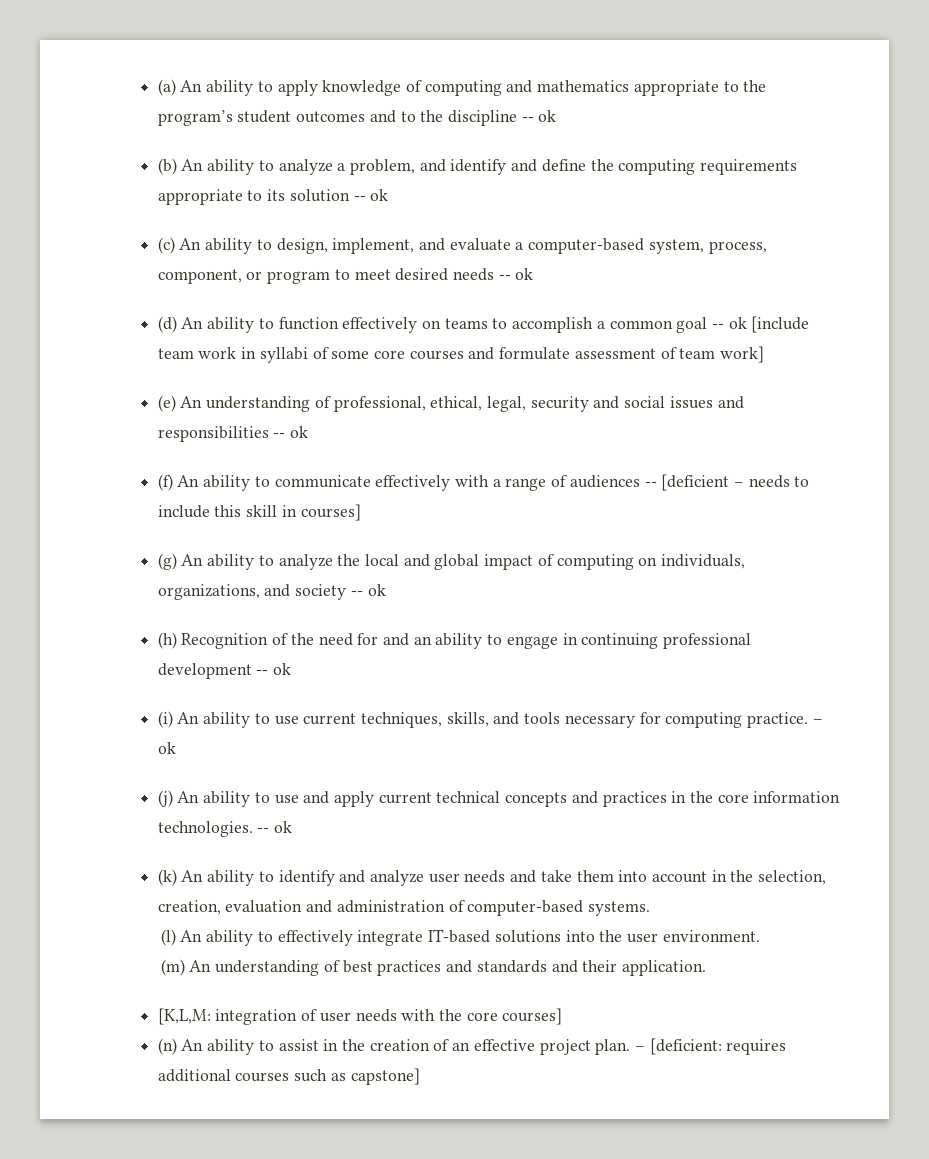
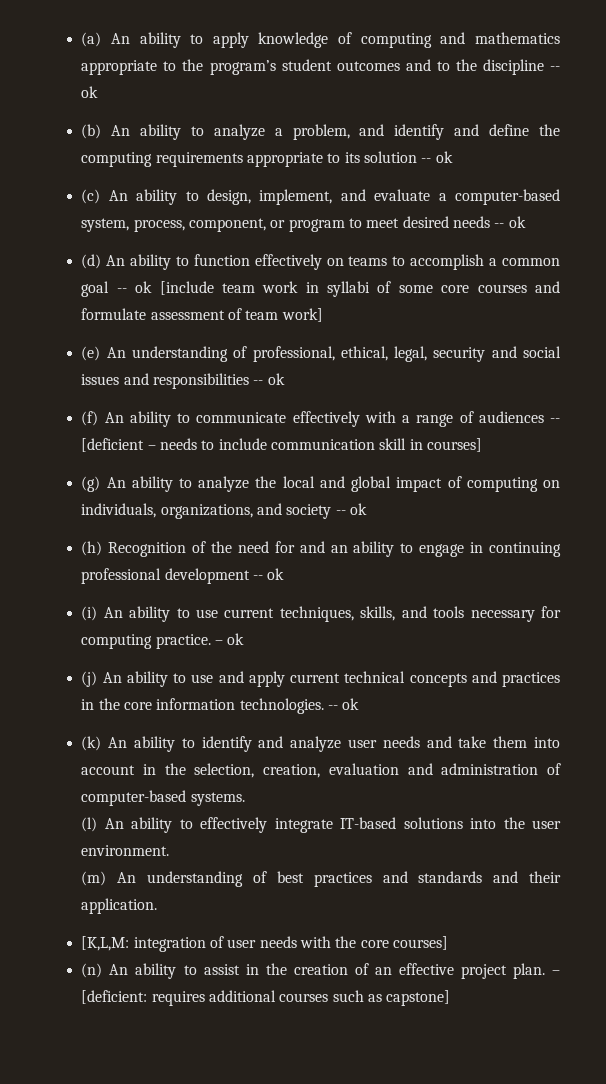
- (f) An ability to communicate effectively with a range of audiences -- [deficient – needs to include this skill in courses]
+ (f) An ability to communicate effectively with a range of audiences -- [deficient – needs to include communication skill in courses]

